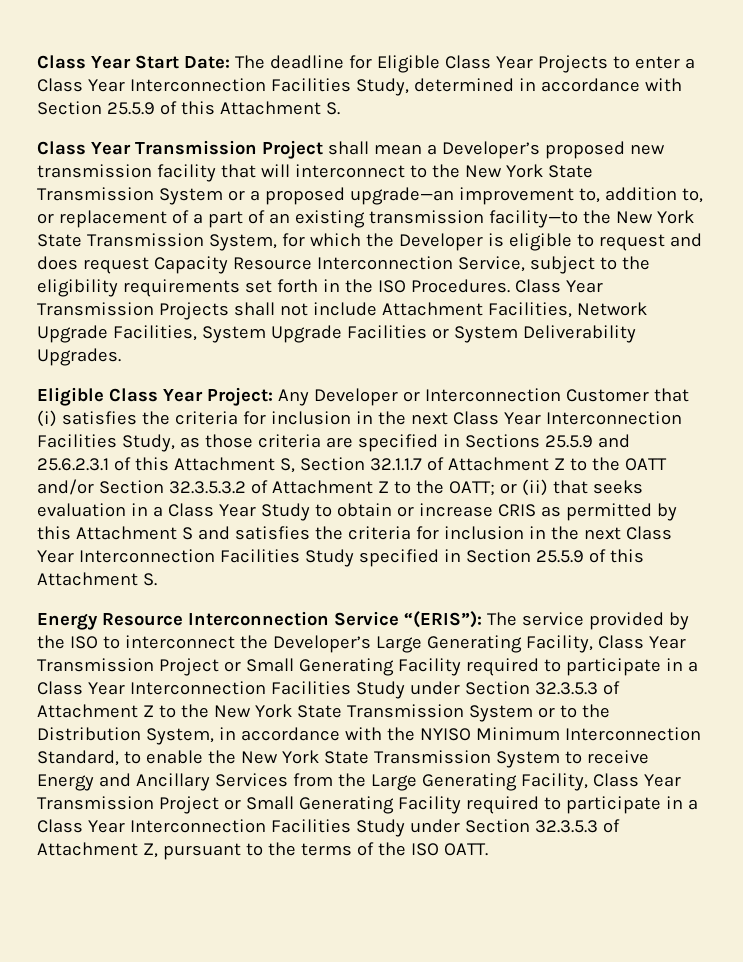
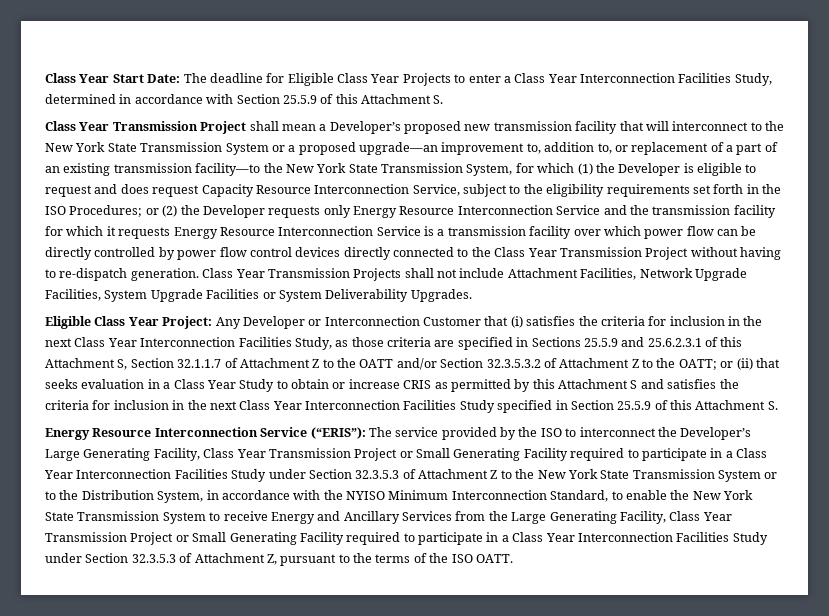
- Class Year Transmission Project shall mean a Developer’s proposed new transmission facility that will interconnect to the New York State Transmission System or a proposed upgrade—an improvement to, addition to, or replacement of a part of an existing transmission facility—to the New York State Transmission System, for which the Developer is eligible to request and does request Capacity Resource Interconnection Service, subject to the eligibility requirements set forth in the ISO Procedures.
+ Class Year Transmission Project shall mean a Developer’s proposed new transmission facility that will interconnect to the New York State Transmission System or a proposed upgrade—an improvement to, addition to, or replacement of a part of an existing transmission facility—to the New York State Transmission System, for which (1) the Developer is eligible to request and does request Capacity Resource Interconnection Service, subject to the eligibility requirements set forth in the ISO Procedures; or (2) the Developer requests only Energy Resource Interconnection Service and the transmission facility for which it requests Energy Resource Interconnection Service is a transmission facility over which power flow can be directly controlled by power flow control devices directly connected to the Class Year Transmission Project without having to re-dispatch generation.
- Energy Resource Interconnection Service “(ERIS”):
+ Energy Resource Interconnection Service (“ERIS”):

